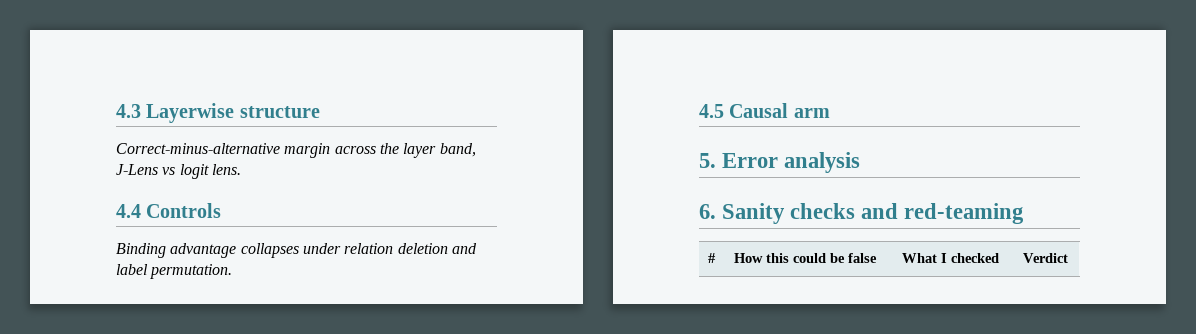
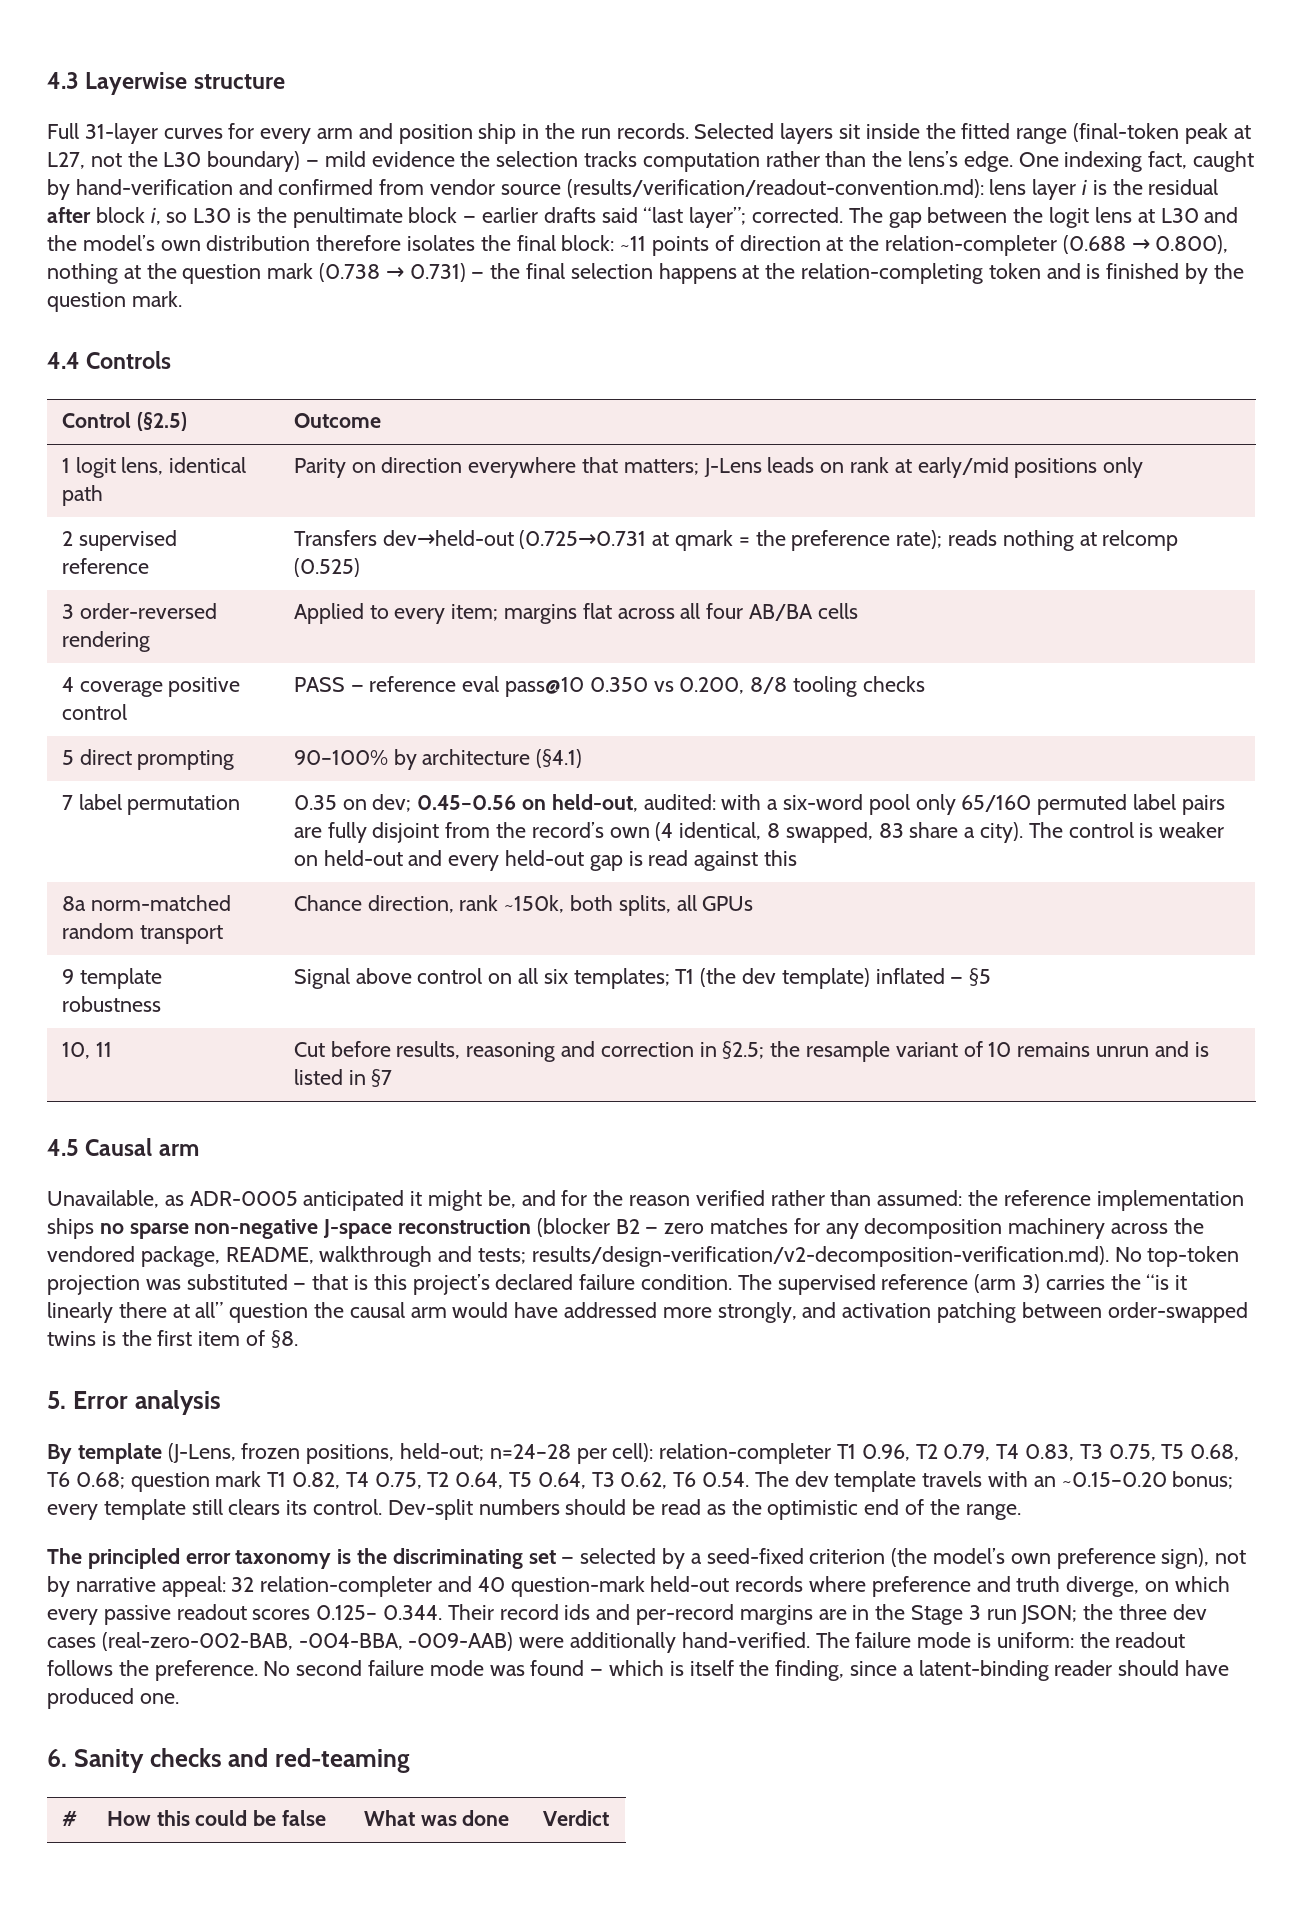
- Correct-minus-alternative margin across the layer band, J-Lens vs logit lens.
+ Full 31-layer curves for every arm and position ship in the run records. Selected layers sit inside the fitted range (final-token peak at L27, not the L30 boundary) — mild evidence the selection tracks computation rather than the lens’s edge. One indexing fact, caught by hand-verification and confirmed from vendor source (results/verification/readout-convention.md): lens layer i is the residual after block i, so L30 is the penultimate block — earlier drafts said “last layer”; corrected. The gap between the logit lens at L30 and the model’s own distribution therefore isolates the final block: ~11 points of direction at the relation-completer (0.688 → 0.800), nothing at the question mark (0.738 → 0.731) — the final selection happens at the relation-completing token and is finished by the question mark.
  4.4 Controls
- Binding advantage collapses under relation deletion and label permutation.
+ Control (§2.5) | Outcome
+ 1 logit lens, identical path | Parity on direction everywhere that matters; J-Lens leads on rank at early/mid positions only
+ 2 supervised reference | Transfers dev→held-out (0.725→0.731 at qmark = the preference rate); reads nothing at relcomp (0.525)
+ 3 order-reversed rendering | Applied to every item; margins flat across all four AB/BA cells
+ 4 coverage positive control | PASS — reference eval pass@10 0.350 vs 0.200, 8/8 tooling checks
+ 5 direct prompting | 90–100% by architecture (§4.1)
+ 7 label permutation | 0.35 on dev; 0.45–0.56 on held-out, audited: with a six-word pool only 65/160 permuted label pairs are fully disjoint from the record’s own (4 identical, 8 swapped, 83 share a city). The control is weaker on held-out and every held-out gap is read against this
+ 8a norm-matched random transport | Chance direction, rank ~150k, both splits, all GPUs
+ 9 template robustness | Signal above control on all six templates; T1 (the dev template) inflated — §5
+ 10, 11 | Cut before results, reasoning and correction in §2.5; the resample variant of 10 remains unrun and is listed in §7
  4.5 Causal arm
+ Unavailable, as ADR-0005 anticipated it might be, and for the reason verified rather than assumed: the reference implementation ships no sparse non-negative J-space reconstruction (blocker B2 — zero matches for any decomposition machinery across the vendored package, README, walkthrough and tests; results/design-verification/v2-decomposition-verification.md). No top-token projection was substituted — that is this project’s declared failure condition. The supervised reference (arm 3) carries the “is it linearly there at all” question the causal arm would have addressed more strongly, and activation patching between order-swapped twins is the first item of §8.
  5. Error analysis
+ By template (J-Lens, frozen positions, held-out; n=24–28 per cell): relation-completer T1 0.96, T2 0.79, T4 0.83, T3 0.75, T5 0.68, T6 0.68; question mark T1 0.82, T4 0.75, T2 0.64, T5 0.64, T3 0.62, T6 0.54. The dev template travels with an ~0.15–0.20 bonus; every template still clears its control. Dev-split numbers should be read as the optimistic end of the range.
+ The principled error taxonomy is the discriminating set — selected by a seed-fixed criterion (the model’s own preference sign), not by narrative appeal: 32 relation-completer and 40 question-mark held-out records where preference and truth diverge, on which every passive readout scores 0.125– 0.344. Their record ids and per-record margins are in the Stage 3 run JSON; the three dev cases (real-zero-002-BAB, -004-BBA, -009-AAB) were additionally hand-verified. The failure mode is uniform: the readout follows the preference. No second failure mode was found — which is itself the finding, since a latent-binding reader should have produced one.
- # | How this could be false | What I checked | Verdict
+ # | How this could be false | What was done | Verdict

